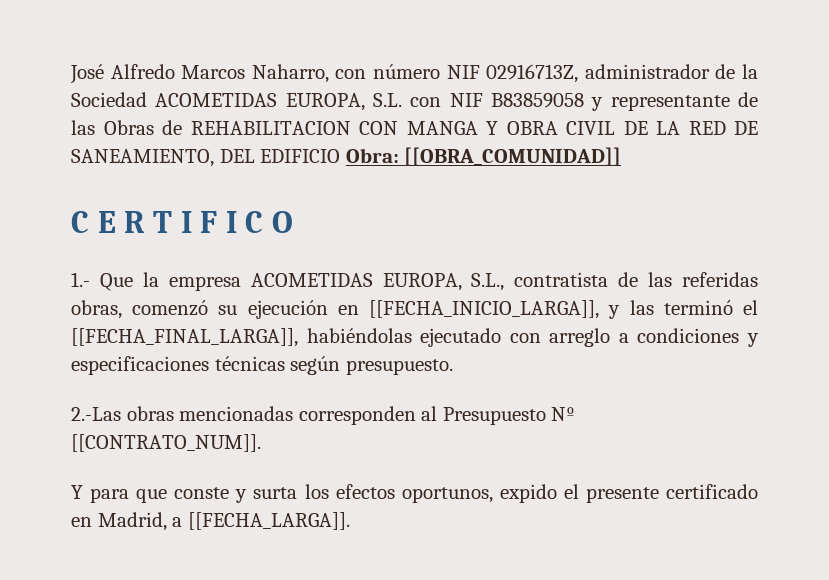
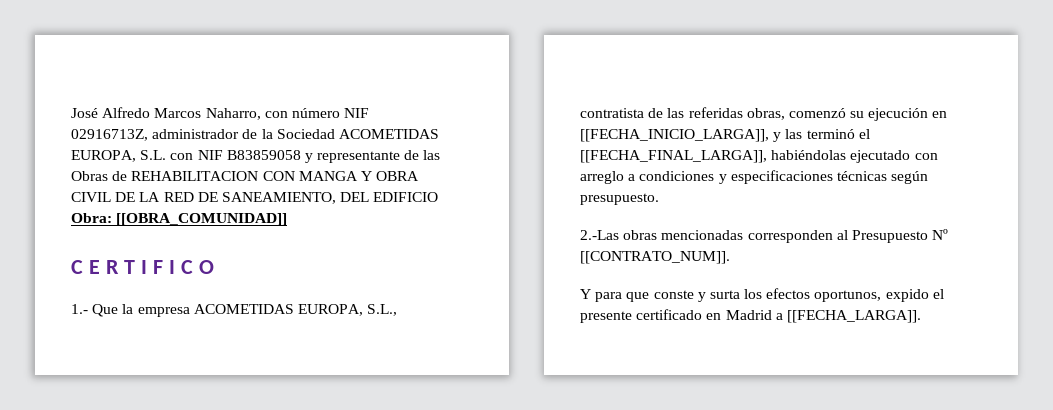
- Y para que conste y surta los efectos oportunos, expido el presente certificado en Madrid, a [[FECHA_LARGA]].
+ Y para que conste y surta los efectos oportunos, expido el presente certificado en Madrid a [[FECHA_LARGA]].

